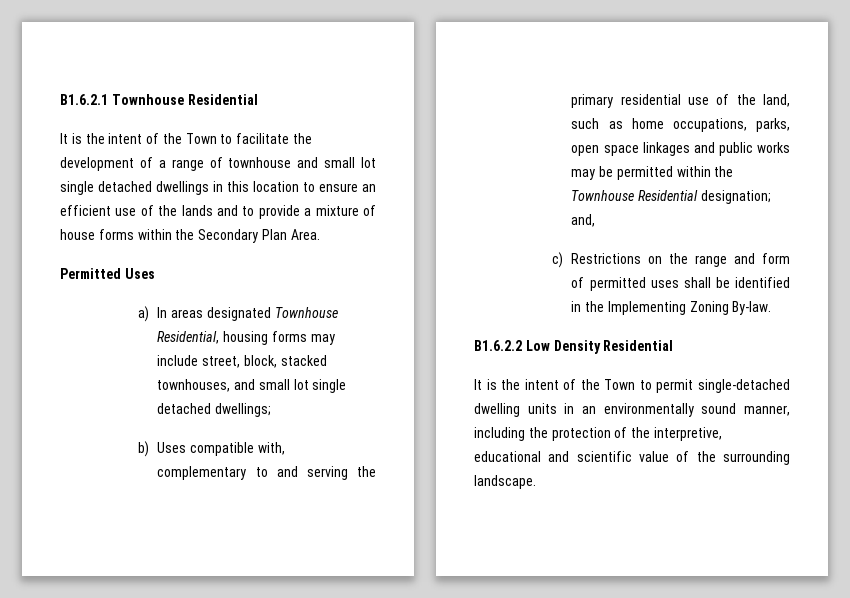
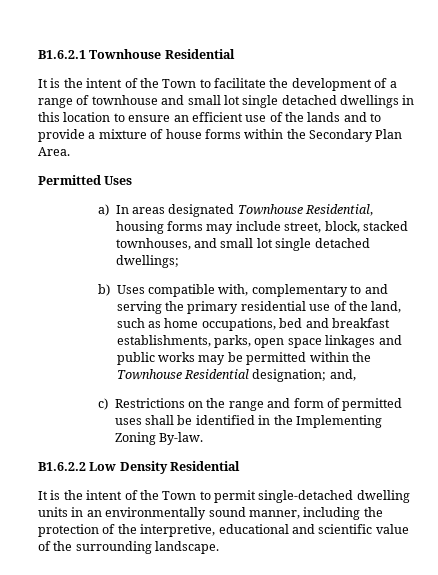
- b) Uses compatible with, complementary to and serving the primary residential use of the land, such as home occupations, parks, open space linkages and public works may be permitted within the Townhouse Residential designation; and,
+ b) Uses compatible with, complementary to and serving the primary residential use of the land, such as home occupations, bed and breakfast establishments, parks, open space linkages and public works may be permitted within the Townhouse Residential designation; and,

